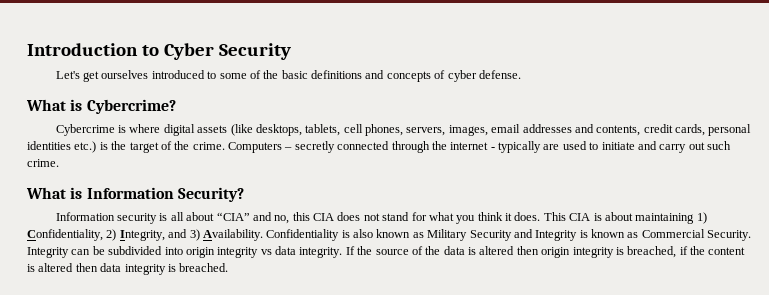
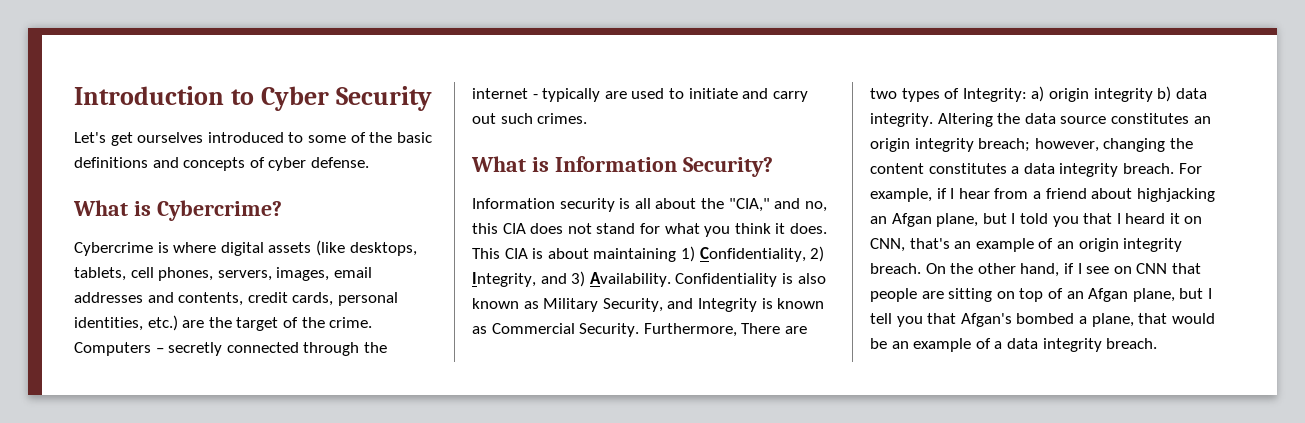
- Cybercrime is where digital assets (like desktops, tablets, cell phones, servers, images, email addresses and contents, credit cards, personal identities etc.) is the target of the crime.
+ Cybercrime is where digital assets (like desktops, tablets, cell phones, servers, images, email addresses and contents, credit cards, personal identities, etc.) are the target of the crime.
- Computers – secretly connected through the internet - typically are used to initiate and carry out such crime.
+ Computers – secretly connected through the internet - typically are used to initiate and carry out such crimes.
- Information security is all about “CIA” and no, this CIA does not stand for what you think it does.
+ Information security is all about the "CIA," and no, this CIA does not stand for what you think it does.
- Confidentiality is also known as Military Security and Integrity is known as Commercial Security.
+ Confidentiality is also known as Military Security, and Integrity is known as Commercial Security.
- Integrity can be subdivided into origin integrity vs data integrity.
+ Furthermore, There are two types of Integrity: a) origin integrity b) data integrity.
- If the source of the data is altered then origin integrity is breached, if the content is altered then data integrity is breached.
+ Altering the data source constitutes an origin integrity breach; however, changing the content constitutes a data integrity breach. For example, if I hear from a friend about highjacking an Afgan plane, but I told you that I heard it on CNN, that's an example of an origin integrity breach. On the other hand, if I see on CNN that people are sitting on top of an Afgan plane, but I tell you that Afgan's bombed a plane, that would be an example of a data integrity breach.

